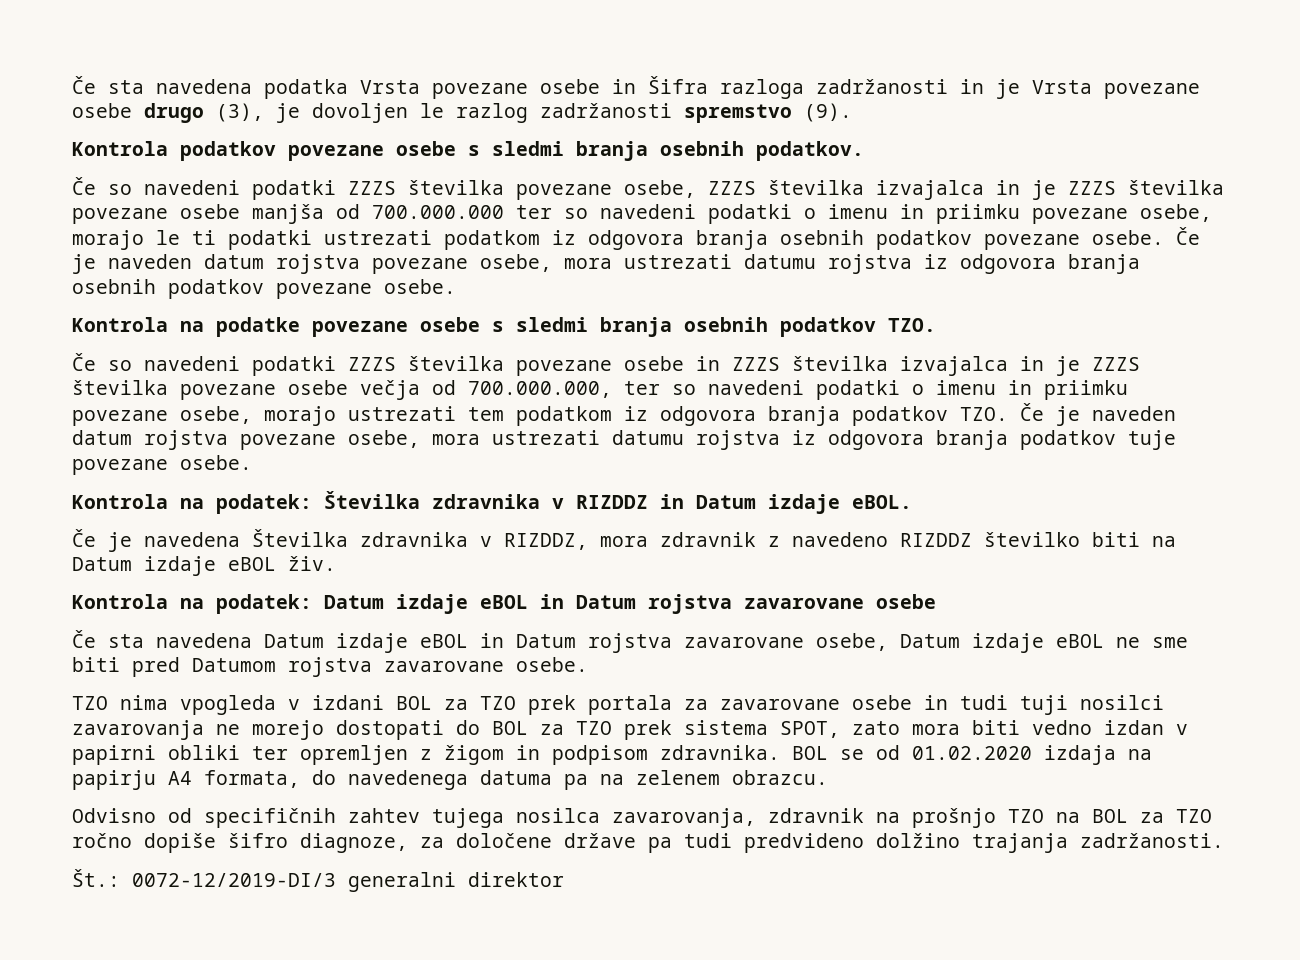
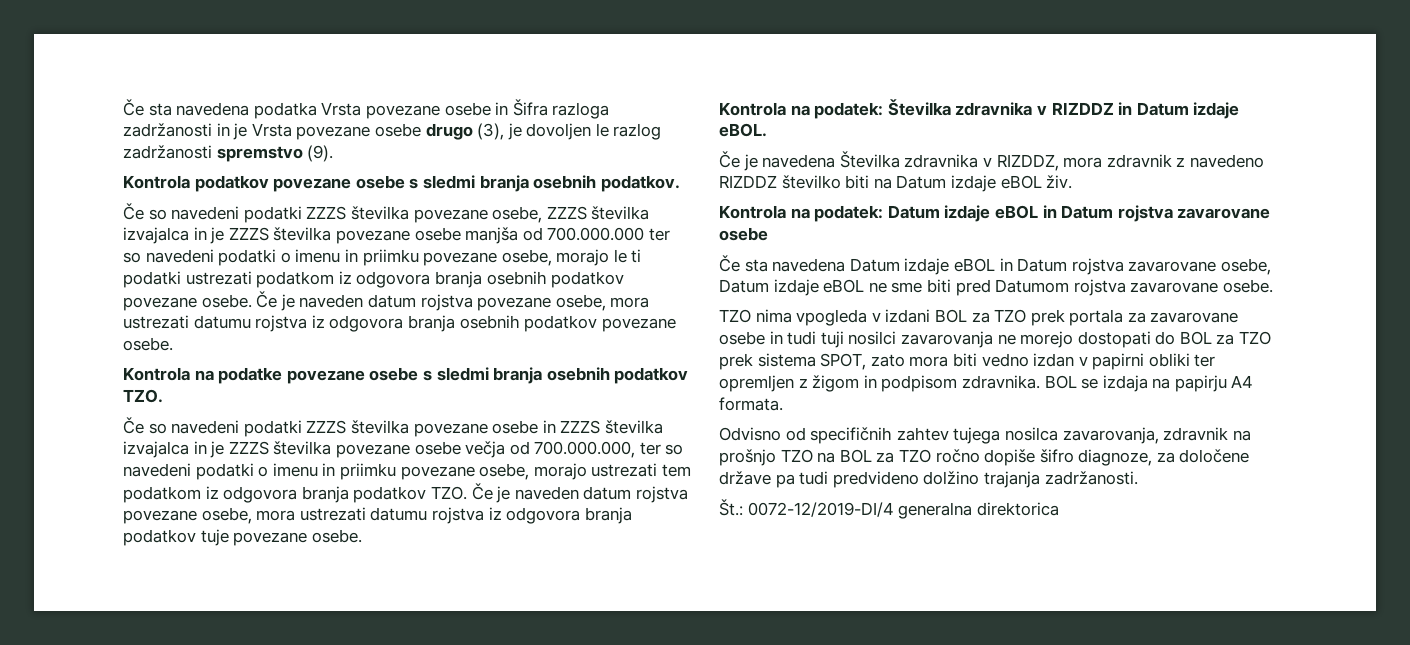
- BOL se od 01.02.2020 izdaja na papirju A4 formata, do navedenega datuma pa na zelenem obrazcu.
+ BOL se izdaja na papirju A4 formata.
- Št.: 0072-12/2019-DI/3 generalni direktor
+ Št.: 0072-12/2019-DI/4 generalna direktorica

